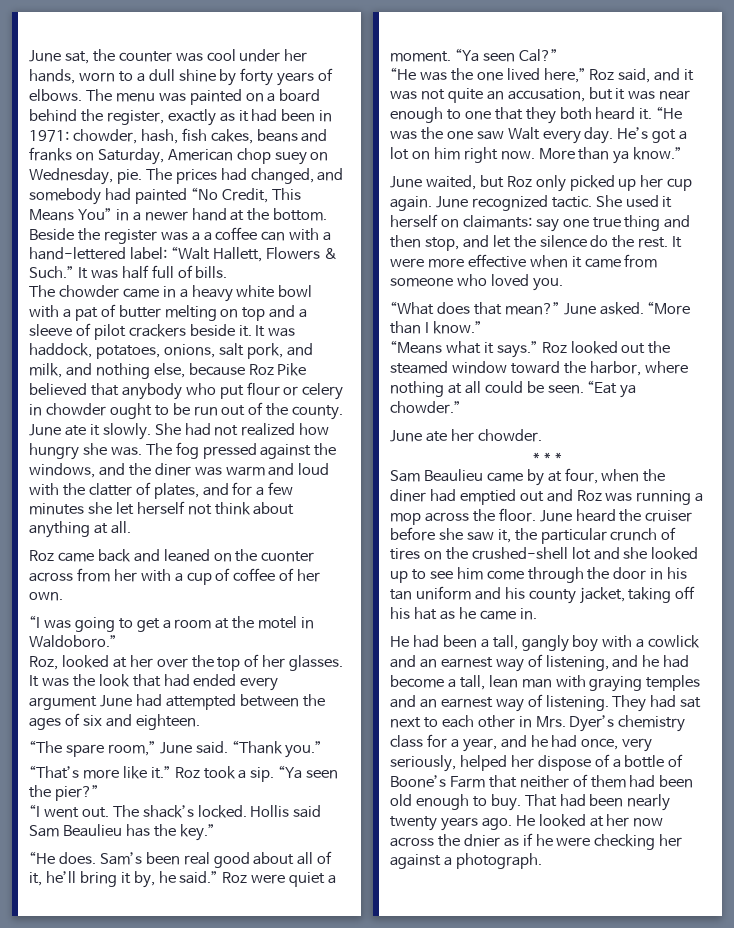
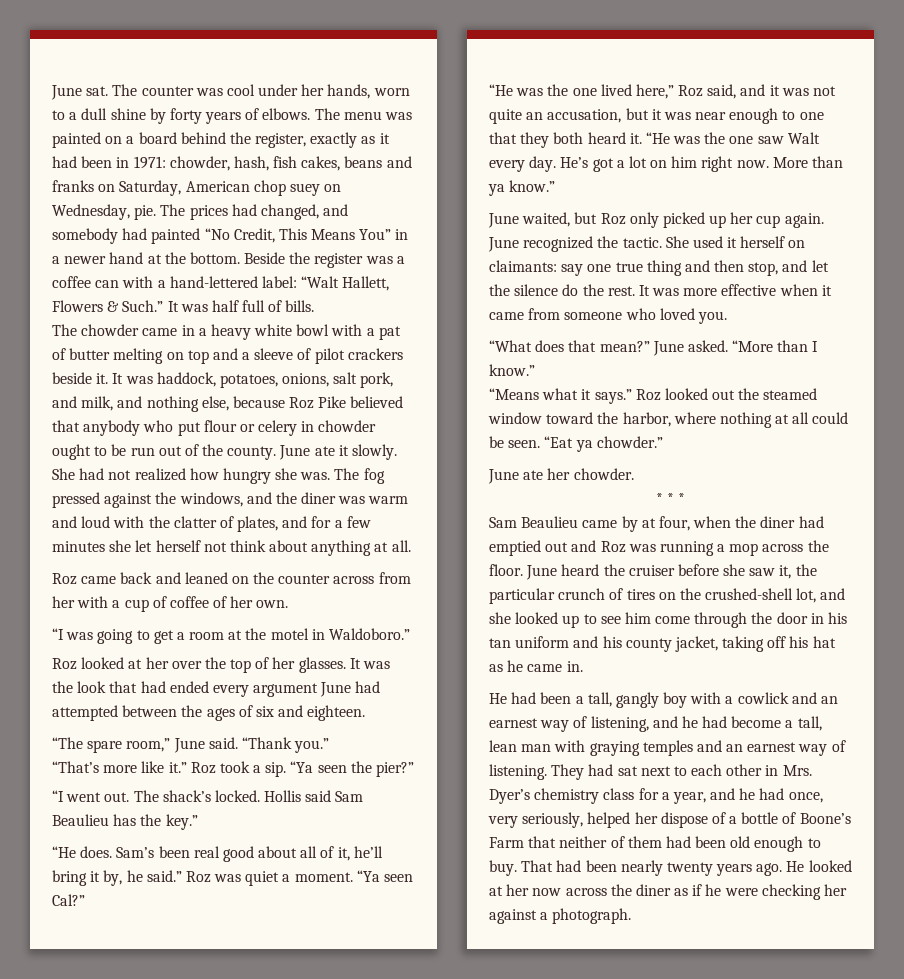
- June sat, the counter was cool under her hands, worn to a dull shine by forty years of elbows.
+ June sat. The counter was cool under her hands, worn to a dull shine by forty years of elbows.
- Beside the register was a a coffee can with a hand-lettered label: “Walt Hallett, Flowers & Such.”
+ Beside the register was a coffee can with a hand-lettered label: “Walt Hallett, Flowers & Such.”
- Roz came back and leaned on the cuonter across from her with a cup of coffee of her own.
+ Roz came back and leaned on the counter across from her with a cup of coffee of her own.
- Roz, looked at her over the top of her glasses.
+ Roz looked at her over the top of her glasses.
- Roz were quiet a moment.
+ Roz was quiet a moment.
- June recognized tactic.
+ June recognized the tactic.
- It were more effective when it came from someone who loved you.
+ It was more effective when it came from someone who loved you.
- June heard the cruiser before she saw it, the particular crunch of tires on the crushed-shell lot and she looked up to see him come through the door in his tan uniform and his county jacket, taking off his hat as he came in.
+ June heard the cruiser before she saw it, the particular crunch of tires on the crushed-shell lot, and she looked up to see him come through the door in his tan uniform and his county jacket, taking off his hat as he came in.
- He looked at her now across the dnier as if he were checking her against a photograph.
+ He looked at her now across the diner as if he were checking her against a photograph.

